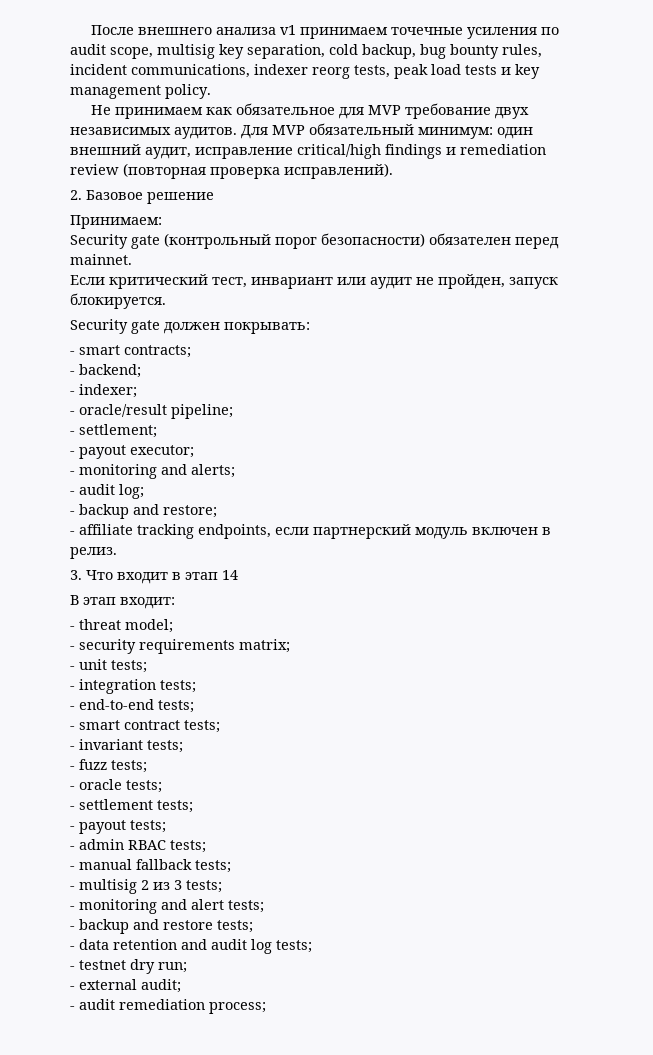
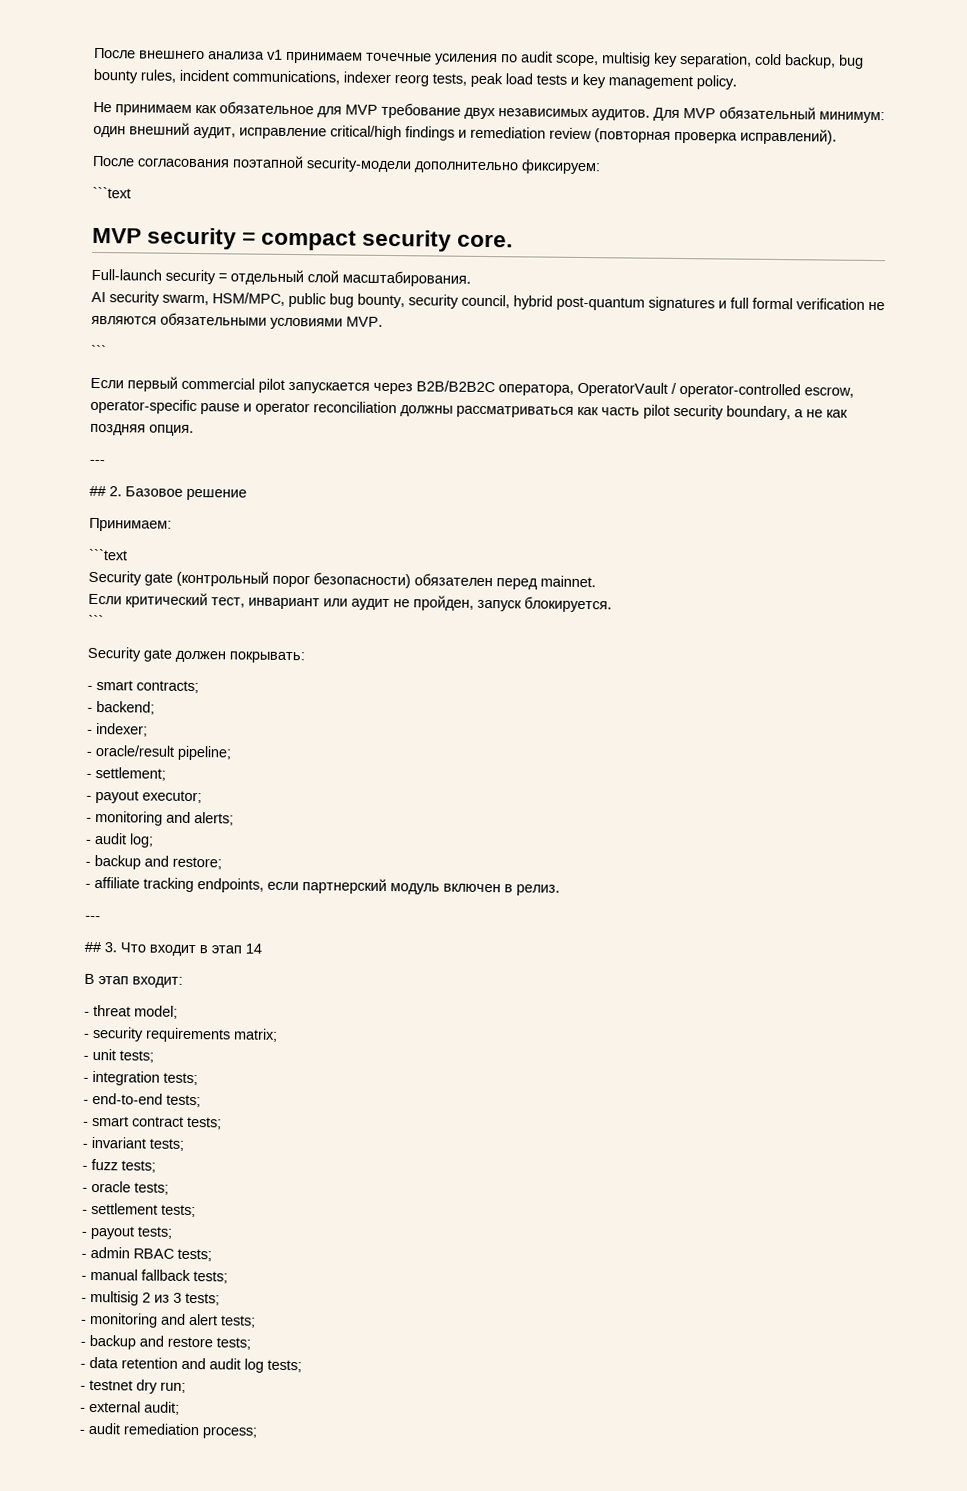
- 2. Базовое решение
+ После согласования поэтапной security-модели дополнительно фиксируем:
+ ```text
+ MVP security = compact security core.
+ Full-launch security = отдельный слой масштабирования.
+ AI security swarm, HSM/MPC, public bug bounty, security council, hybrid post-quantum signatures и full formal verification не являются обязательными условиями MVP.
+ ```
+ Если первый commercial pilot запускается через B2B/B2B2C оператора, OperatorVault / operator-controlled escrow, operator-specific pause и operator reconciliation должны рассматриваться как часть pilot security boundary, а не как поздняя опция.
+ ---
+ ## 2. Базовое решение
  Принимаем:
+ ```text
  Если критический тест, инвариант или аудит не пройден, запуск блокируется.
+ ```
  - affiliate tracking endpoints, если партнерский модуль включен в релиз.
- 3. Что входит в этап 14
+ ---
+ ## 3. Что входит в этап 14

